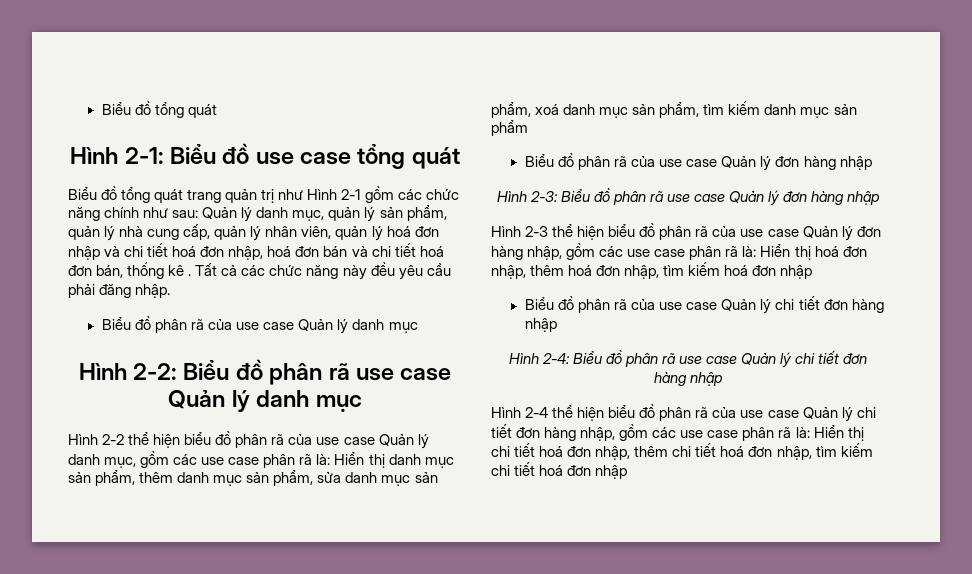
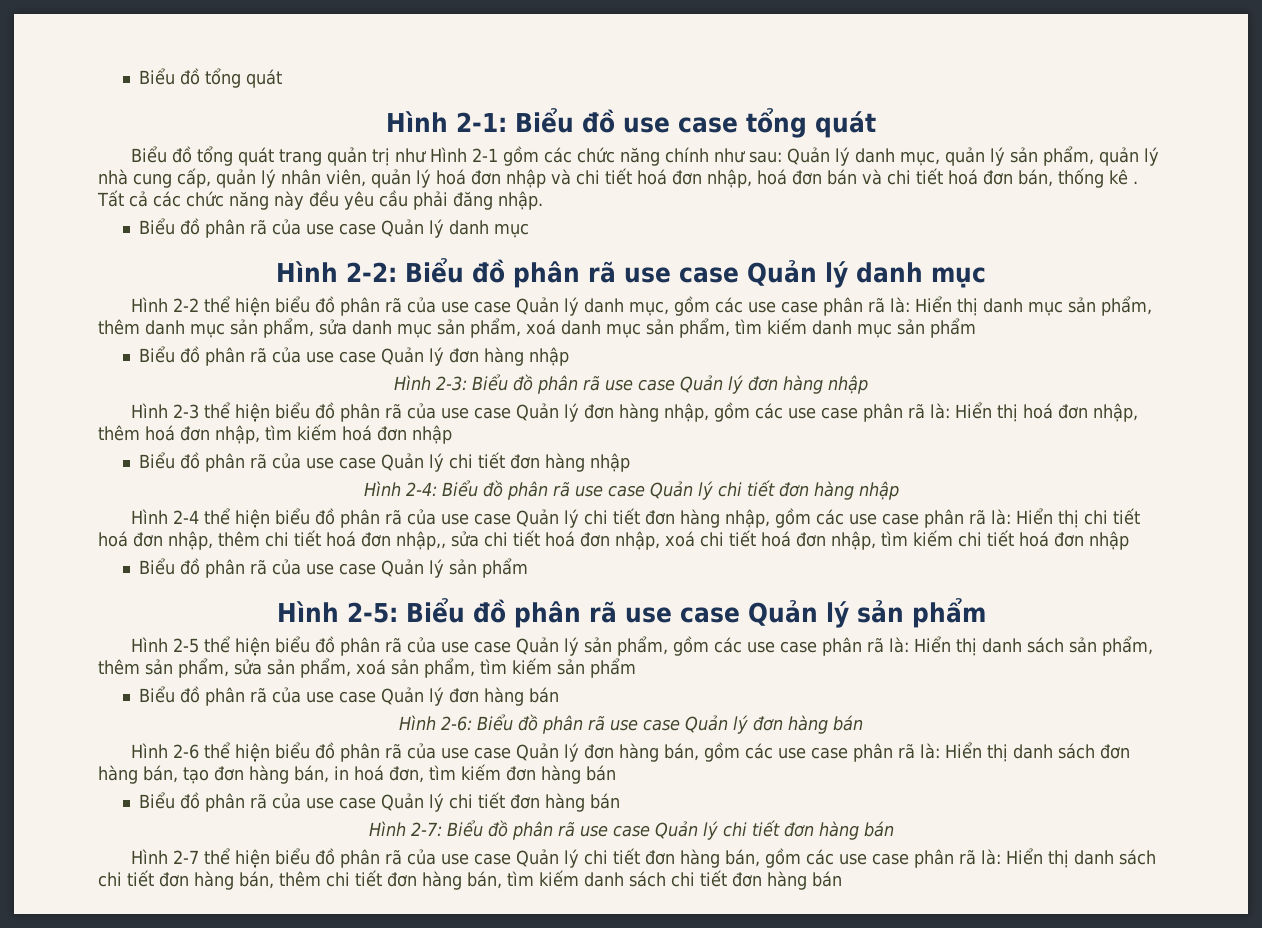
- Hình 2-4 thể hiện biểu đồ phân rã của use case Quản lý chi tiết đơn hàng nhập, gồm các use case phân rã là: Hiển thị chi tiết hoá đơn nhập, thêm chi tiết hoá đơn nhập, tìm kiếm chi tiết hoá đơn nhập
+ Hình 2-4 thể hiện biểu đồ phân rã của use case Quản lý chi tiết đơn hàng nhập, gồm các use case phân rã là: Hiển thị chi tiết hoá đơn nhập, thêm chi tiết hoá đơn nhập,, sửa chi tiết hoá đơn nhập, xoá chi tiết hoá đơn nhập, tìm kiếm chi tiết hoá đơn nhập
+ Biểu đồ phân rã của use case Quản lý sản phẩm
+ Hình 2-5: Biểu đồ phân rã use case Quản lý sản phẩm
+ Hình 2-5 thể hiện biểu đồ phân rã của use case Quản lý sản phẩm, gồm các use case phân rã là: Hiển thị danh sách sản phẩm, thêm sản phẩm, sửa sản phẩm, xoá sản phẩm, tìm kiếm sản phẩm
+ Biểu đồ phân rã của use case Quản lý đơn hàng bán
+ Hình 2-6: Biểu đồ phân rã use case Quản lý đơn hàng bán
+ Hình 2-6 thể hiện biểu đồ phân rã của use case Quản lý đơn hàng bán, gồm các use case phân rã là: Hiển thị danh sách đơn hàng bán, tạo đơn hàng bán, in hoá đơn, tìm kiếm đơn hàng bán
+ Biểu đồ phân rã của use case Quản lý chi tiết đơn hàng bán
+ Hình 2-7: Biểu đồ phân rã use case Quản lý chi tiết đơn hàng bán
+ Hình 2-7 thể hiện biểu đồ phân rã của use case Quản lý chi tiết đơn hàng bán, gồm các use case phân rã là: Hiển thị danh sách chi tiết đơn hàng bán, thêm chi tiết đơn hàng bán, tìm kiếm danh sách chi tiết đơn hàng bán

